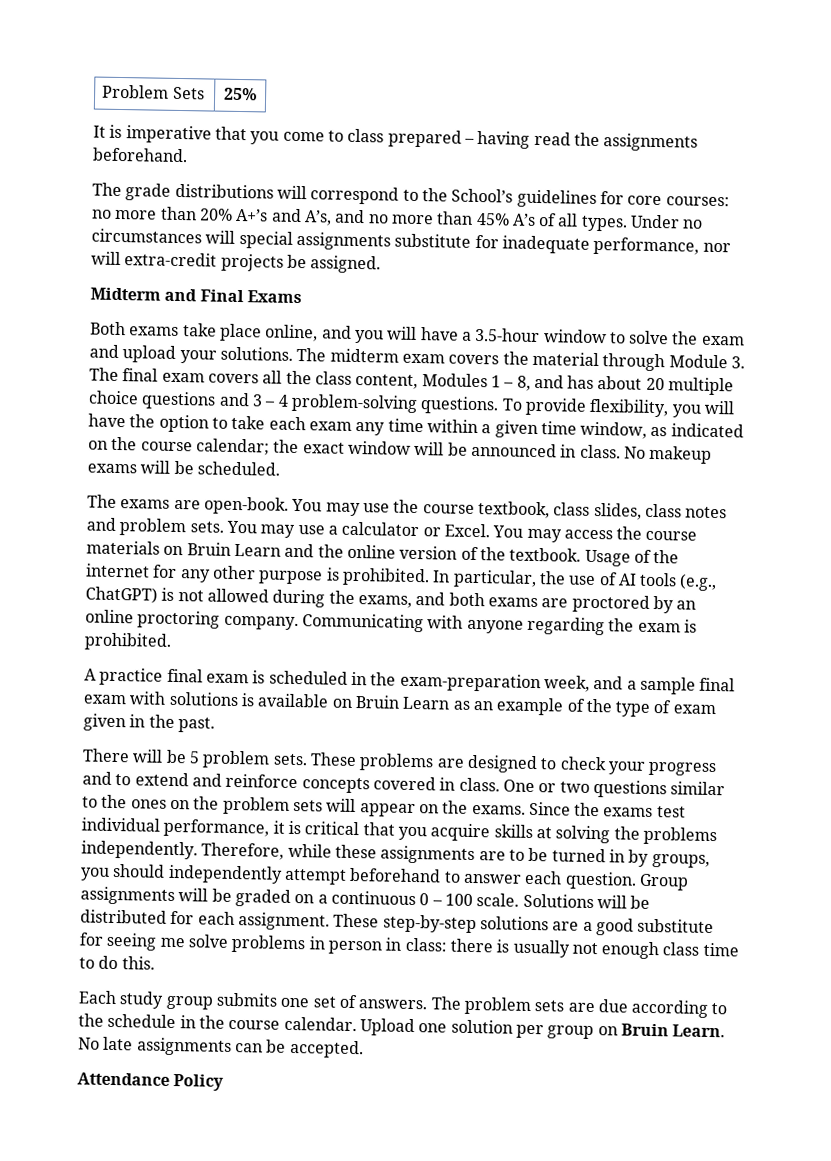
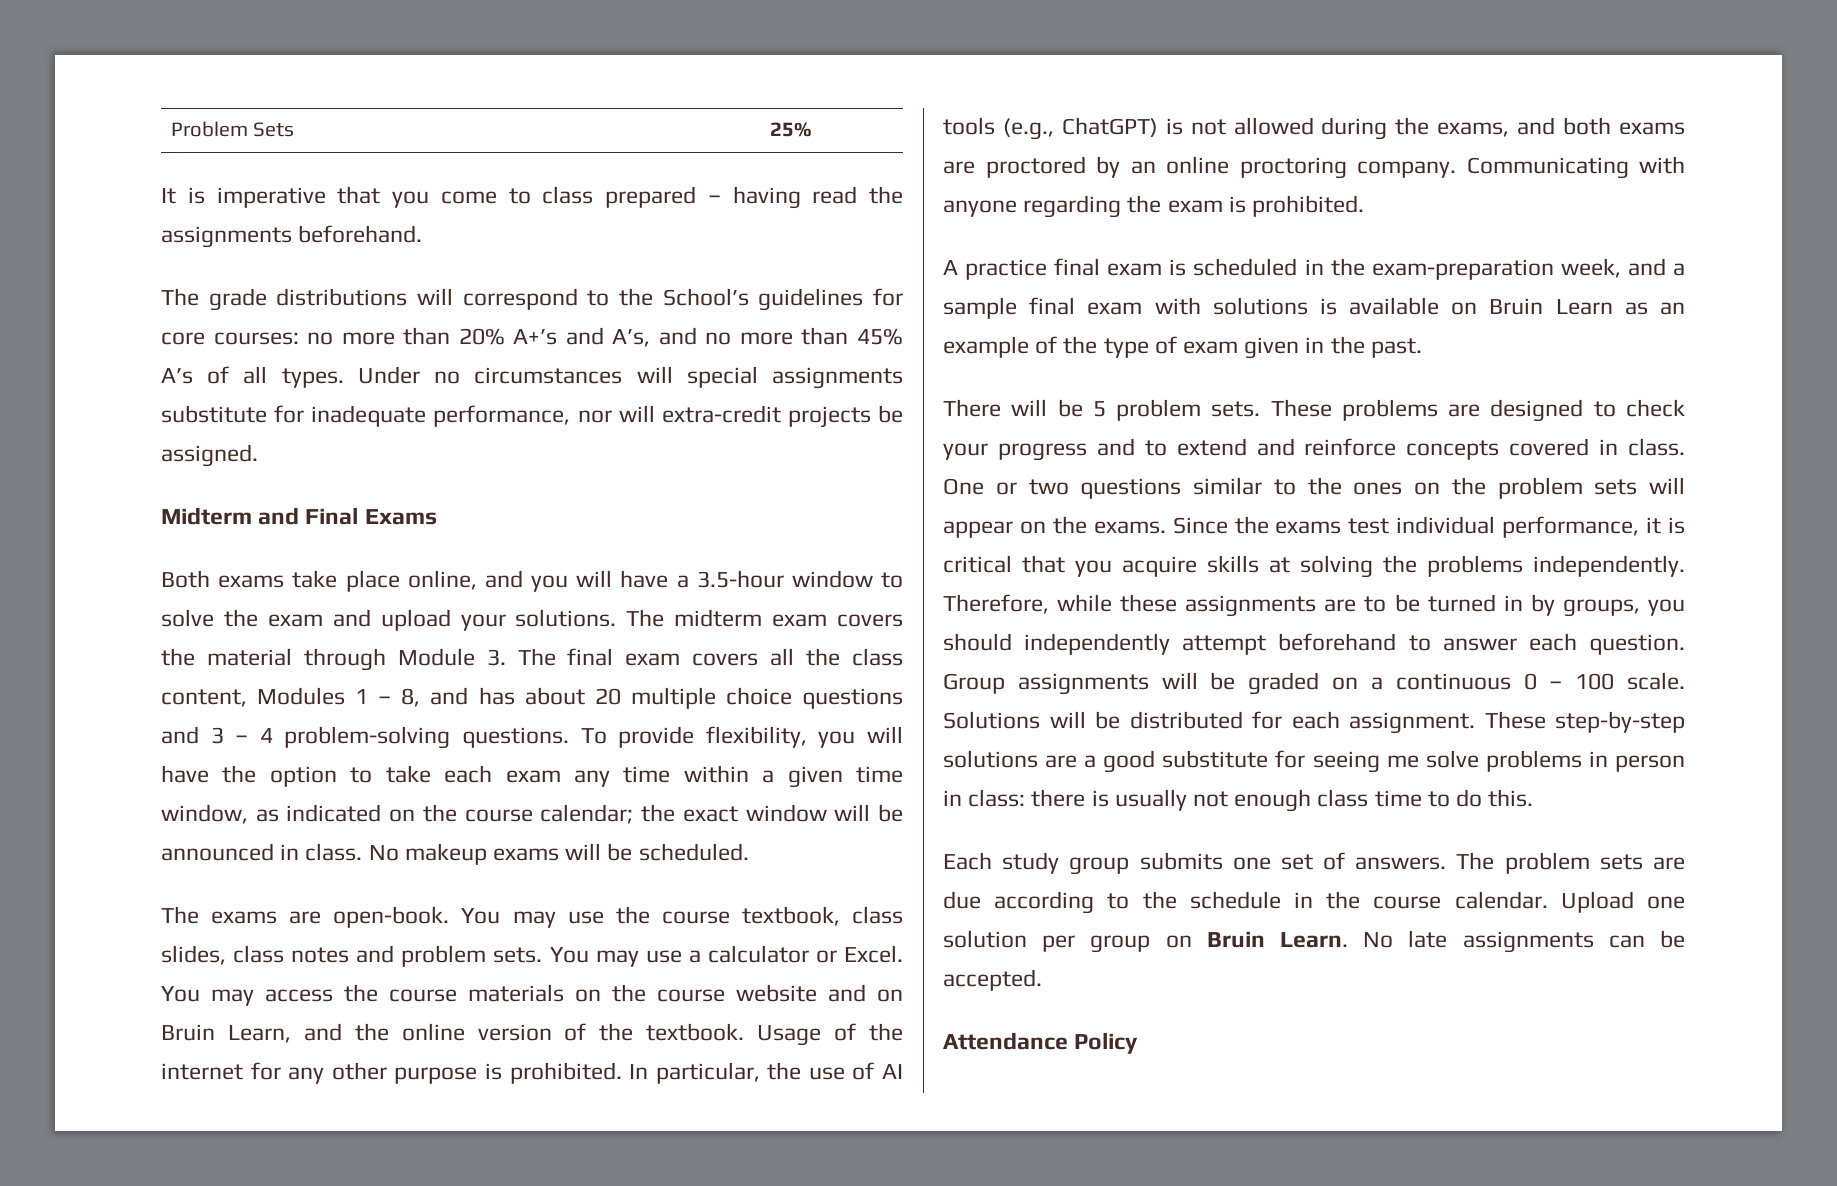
- You may access the course materials on Bruin Learn and the online version of the textbook.
+ You may access the course materials on the course website and on Bruin Learn, and the online version of the textbook.

